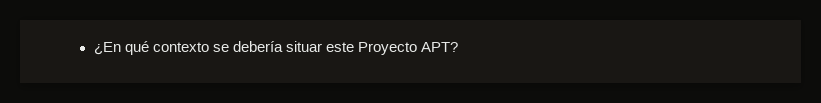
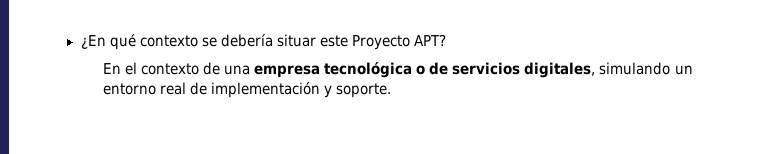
+ En el contexto de una empresa tecnológica o de servicios digitales, simulando un entorno real de implementación y soporte.

